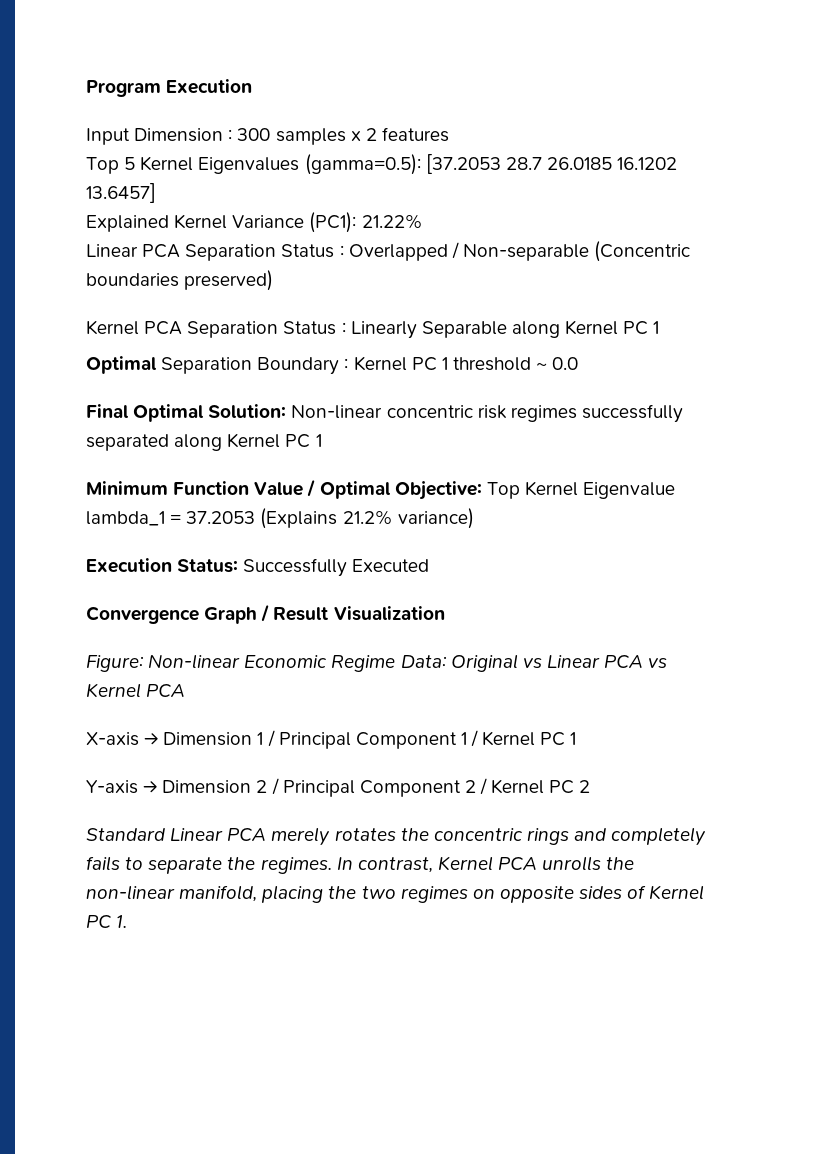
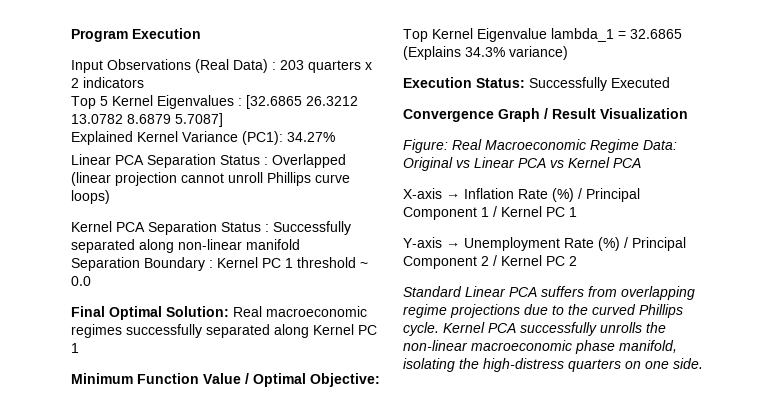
- Input Dimension : 300 samples x 2 features
+ Input Observations (Real Data) : 203 quarters x 2 indicators
- Top 5 Kernel Eigenvalues (gamma=0.5): [37.2053 28.7 26.0185 16.1202 13.6457]
+ Top 5 Kernel Eigenvalues : [32.6865 26.3212 13.0782 8.6879 5.7087]
- Explained Kernel Variance (PC1): 21.22%
+ Explained Kernel Variance (PC1): 34.27%
- Linear PCA Separation Status : Overlapped / Non-separable (Concentric boundaries preserved)
+ Linear PCA Separation Status : Overlapped (linear projection cannot unroll Phillips curve loops)
- Kernel PCA Separation Status : Linearly Separable along Kernel PC 1
- Optimal Separation Boundary : Kernel PC 1 threshold ~ 0.0
+ Kernel PCA Separation Status : Successfully separated along non-linear manifold
+ Separation Boundary : Kernel PC 1 threshold ~ 0.0
- Final Optimal Solution: Non-linear concentric risk regimes successfully separated along Kernel PC 1
+ Final Optimal Solution: Real macroeconomic regimes successfully separated along Kernel PC 1
- Minimum Function Value / Optimal Objective: Top Kernel Eigenvalue lambda_1 = 37.2053 (Explains 21.2% variance)
+ Minimum Function Value / Optimal Objective: Top Kernel Eigenvalue lambda_1 = 32.6865 (Explains 34.3% variance)
- Figure: Non-linear Economic Regime Data: Original vs Linear PCA vs Kernel PCA
+ Figure: Real Macroeconomic Regime Data: Original vs Linear PCA vs Kernel PCA
- X-axis → Dimension 1 / Principal Component 1 / Kernel PC 1
+ X-axis → Inflation Rate (%) / Principal Component 1 / Kernel PC 1
- Y-axis → Dimension 2 / Principal Component 2 / Kernel PC 2
+ Y-axis → Unemployment Rate (%) / Principal Component 2 / Kernel PC 2
- Standard Linear PCA merely rotates the concentric rings and completely fails to separate the regimes. In contrast, Kernel PCA unrolls the non-linear manifold, placing the two regimes on opposite sides of Kernel PC 1.
+ Standard Linear PCA suffers from overlapping regime projections due to the curved Phillips cycle. Kernel PCA successfully unrolls the non-linear macroeconomic phase manifold, isolating the high-distress quarters on one side.

